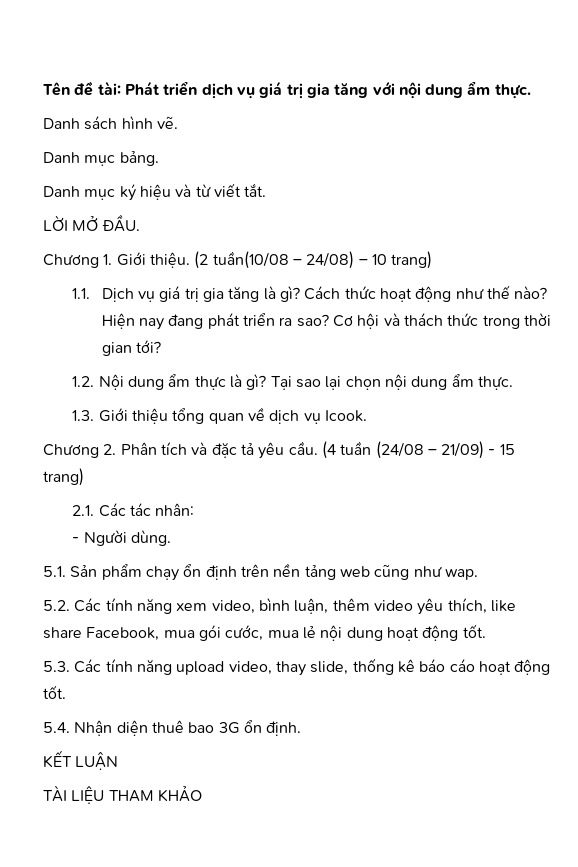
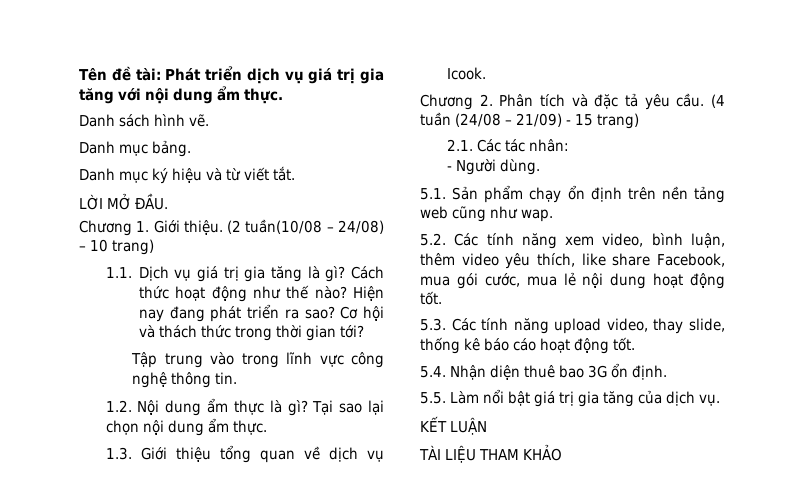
+ Tập trung vào trong lĩnh vực công nghệ thông tin.
+ 5.5. Làm nổi bật giá trị gia tăng của dịch vụ.

